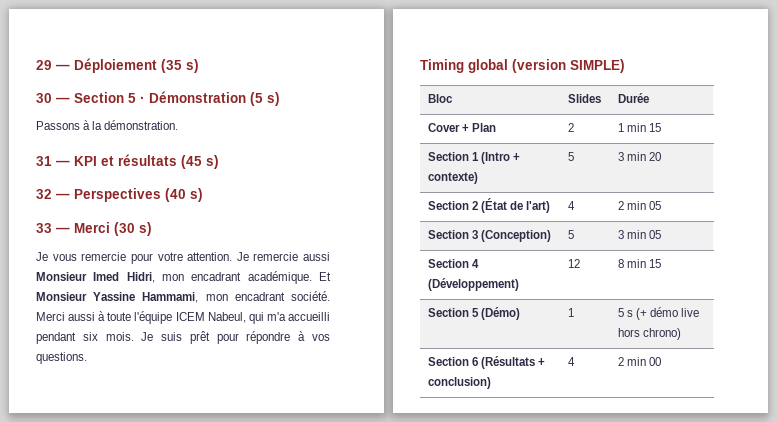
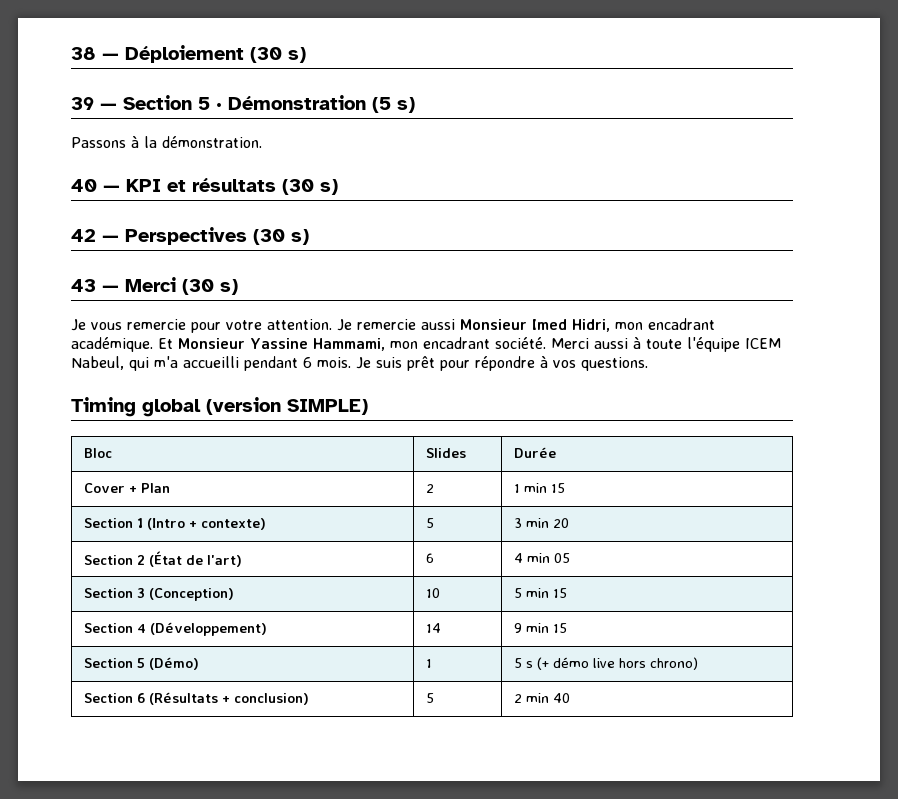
- 29 — Déploiement (35 s)
- 30 — Section 5 · Démonstration (5 s)
+ 38 — Déploiement (30 s)
+ 39 — Section 5 · Démonstration (5 s)
- 31 — KPI et résultats (45 s)
- 32 — Perspectives (40 s)
- 33 — Merci (30 s)
+ 40 — KPI et résultats (30 s)
+ 42 — Perspectives (30 s)
+ 43 — Merci (30 s)
- Merci aussi à toute l'équipe ICEM Nabeul, qui m'a accueilli pendant six mois.
+ Merci aussi à toute l'équipe ICEM Nabeul, qui m'a accueilli pendant 6 mois.
- Section 2 (État de l'art) | 4 | 2 min 05
+ Section 2 (État de l'art) | 6 | 4 min 05
- Section 3 (Conception) | 5 | 3 min 05
+ Section 3 (Conception) | 10 | 5 min 15
- Section 4 (Développement) | 12 | 8 min 15
+ Section 4 (Développement) | 14 | 9 min 15
- Section 6 (Résultats + conclusion) | 4 | 2 min 00
+ Section 6 (Résultats + conclusion) | 5 | 2 min 40

